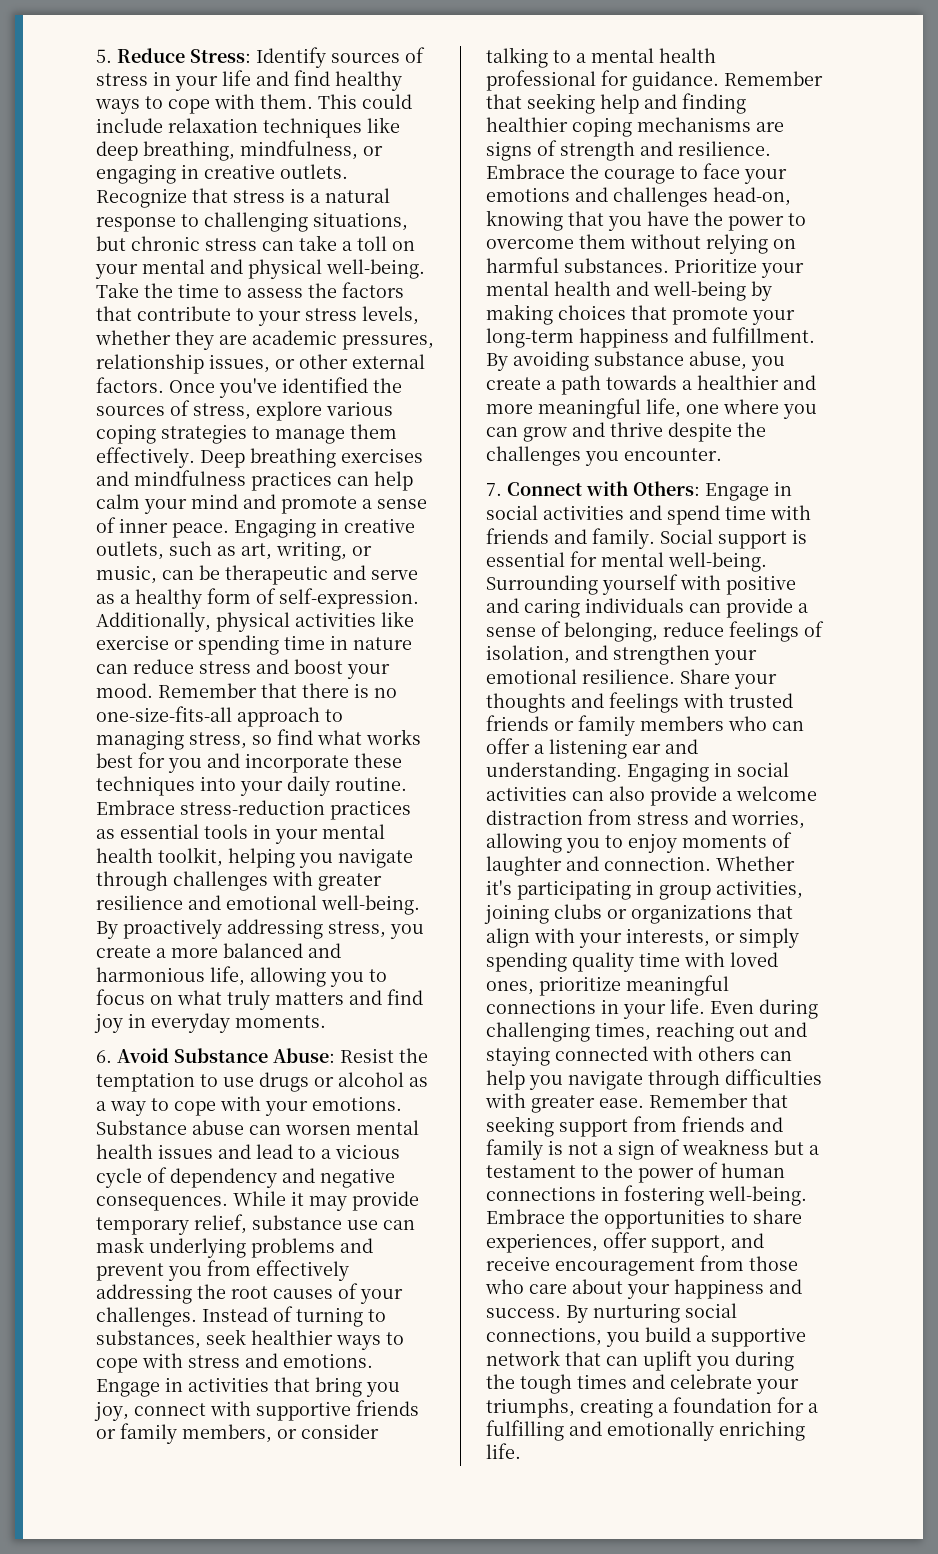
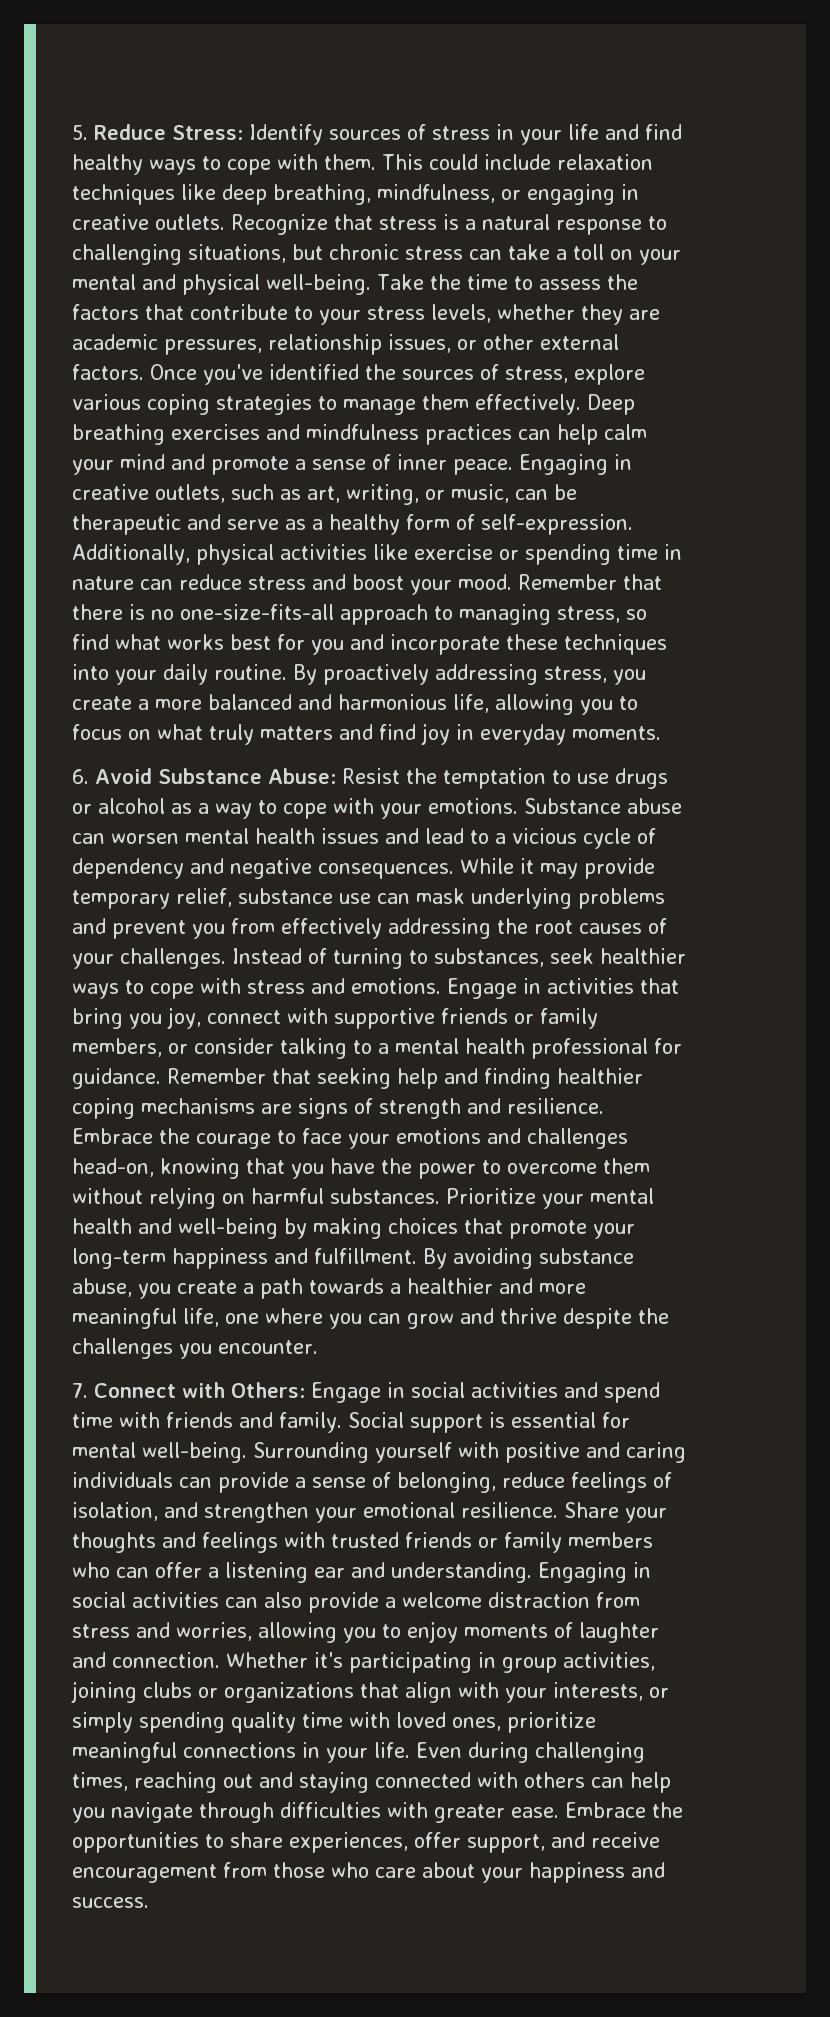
- Embrace stress-reduction practices as essential tools in your mental health toolkit, helping you navigate through challenges with greater resilience and emotional well-being.
- Remember that seeking support from friends and family is not a sign of weakness but a testament to the power of human connections in fostering well-being.
- By nurturing social connections, you build a supportive network that can uplift you during the tough times and celebrate your triumphs, creating a foundation for a fulfilling and emotionally enriching life.

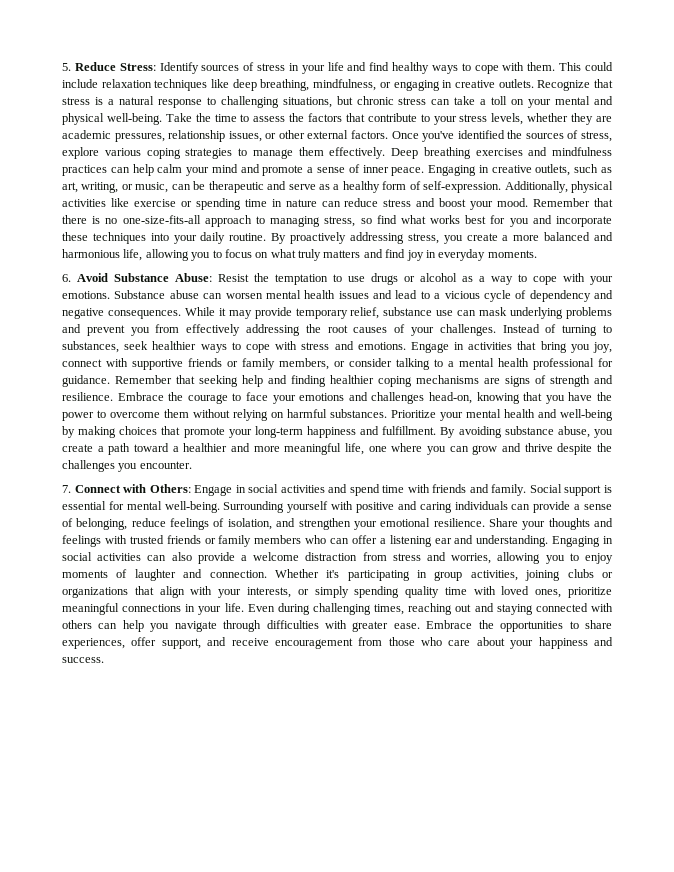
- By avoiding substance abuse, you create a path towards a healthier and more meaningful life, one where you can grow and thrive despite the challenges you encounter.
+ By avoiding substance abuse, you create a path toward a healthier and more meaningful life, one where you can grow and thrive despite the challenges you encounter.

